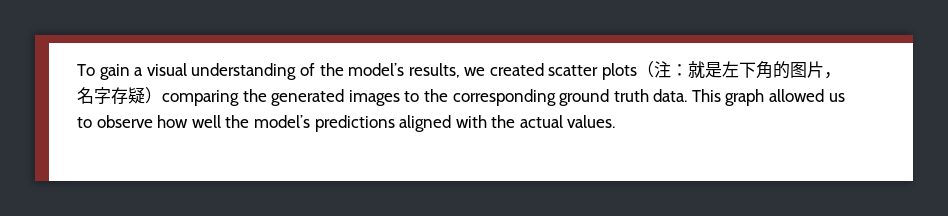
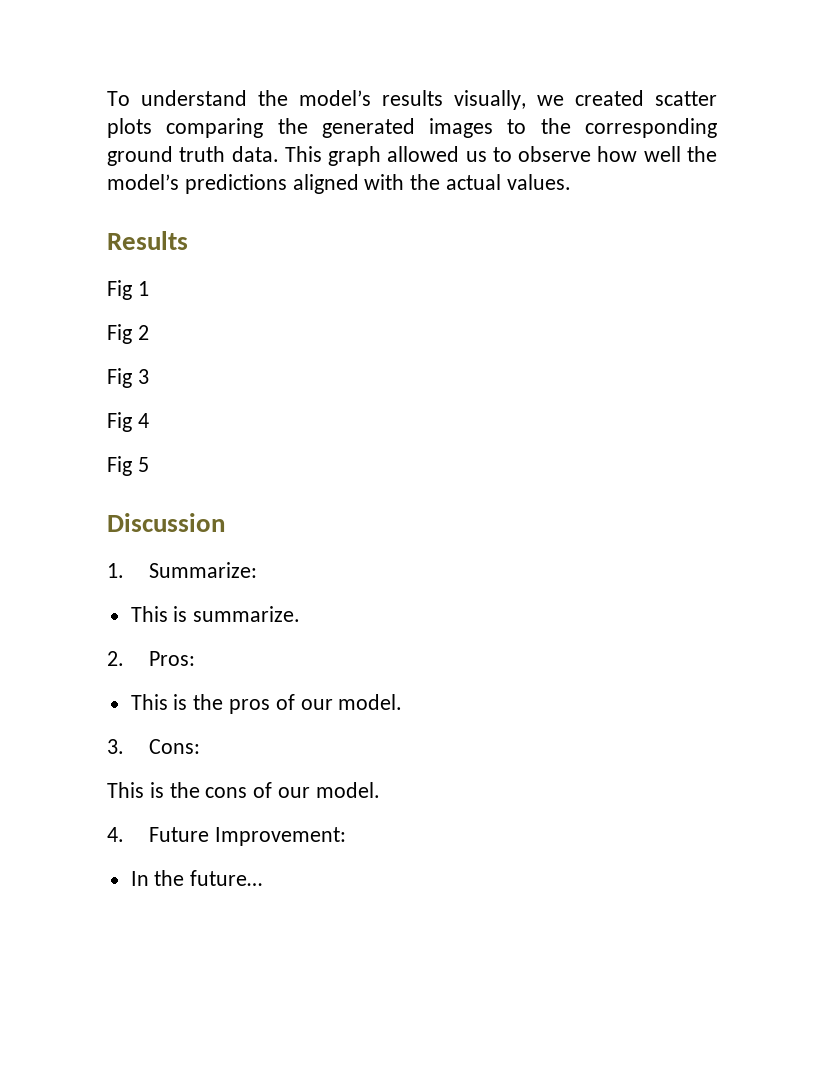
- To gain a visual understanding of the model’s results, we created scatter plots（注：就是左下角的图片，名字存疑）comparing the generated images to the corresponding ground truth data.
+ To understand the model’s results visually, we created scatter plots comparing the generated images to the corresponding ground truth data.
+ Results
+ Fig 1
+ Fig 2
+ Fig 3
+ Fig 4
+ Fig 5
+ Discussion
+ 1. Summarize:
+ This is summarize.
+ 2. Pros:
+ This is the pros of our model.
+ 3. Cons:
+ This is the cons of our model.
+ 4. Future Improvement:
+ In the future…

